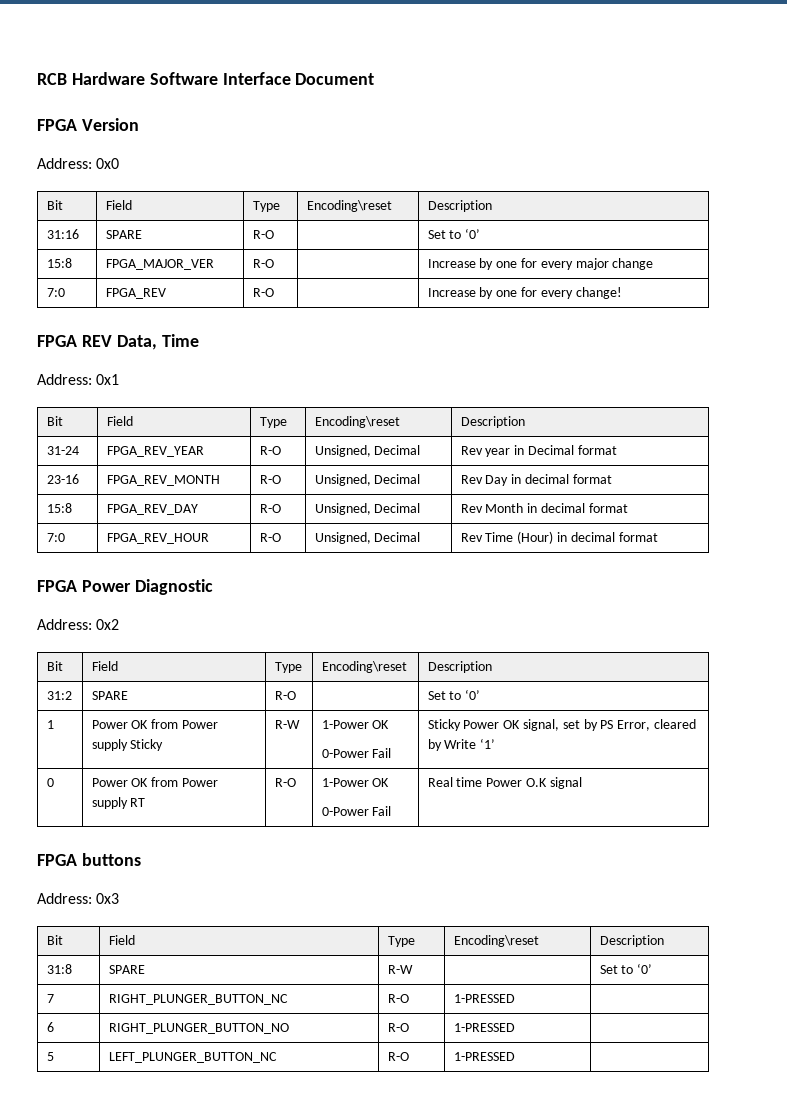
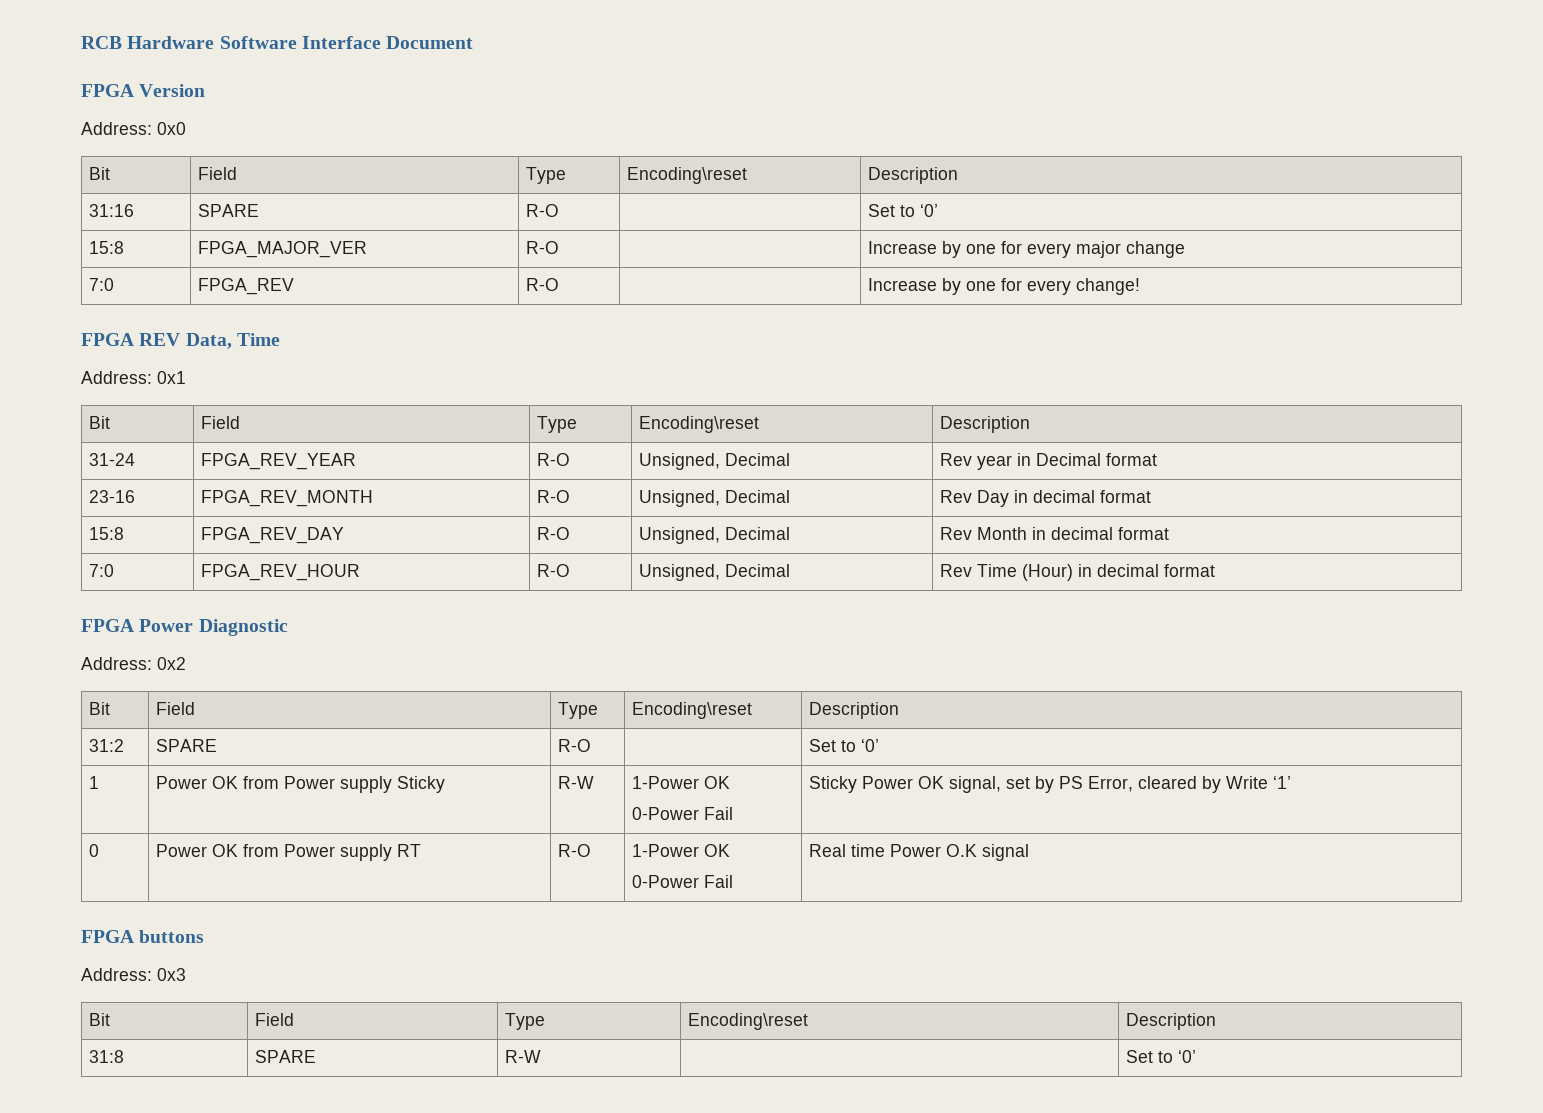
- 7 | RIGHT_PLUNGER_BUTTON_NC | R-O | 1-PRESSED |
- 6 | RIGHT_PLUNGER_BUTTON_NO | R-O | 1-PRESSED |
- 5 | LEFT_PLUNGER_BUTTON_NC | R-O | 1-PRESSED |

